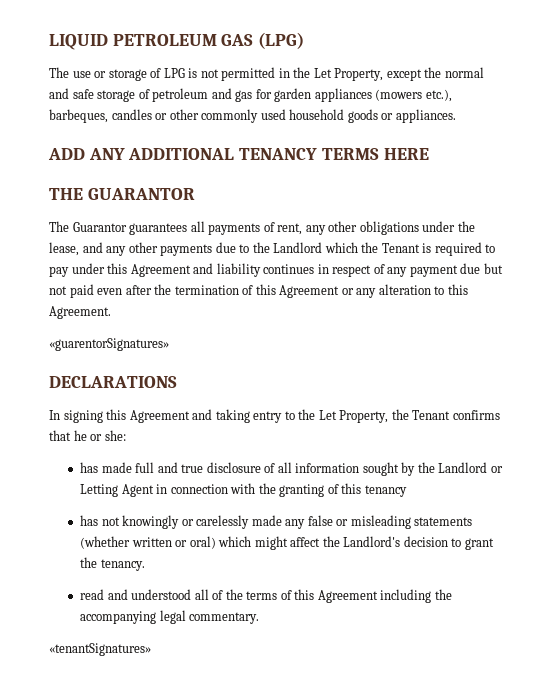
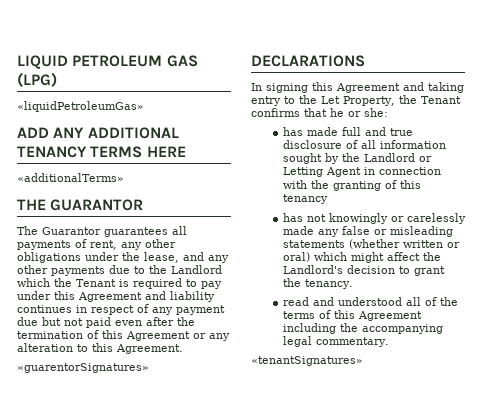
- The use or storage of LPG is not permitted in the Let Property, except the normal and safe storage of petroleum and gas for garden appliances (mowers etc.), barbeques, candles or other commonly used household goods or appliances.
+ «liquidPetroleumGas»
+ «additionalTerms»

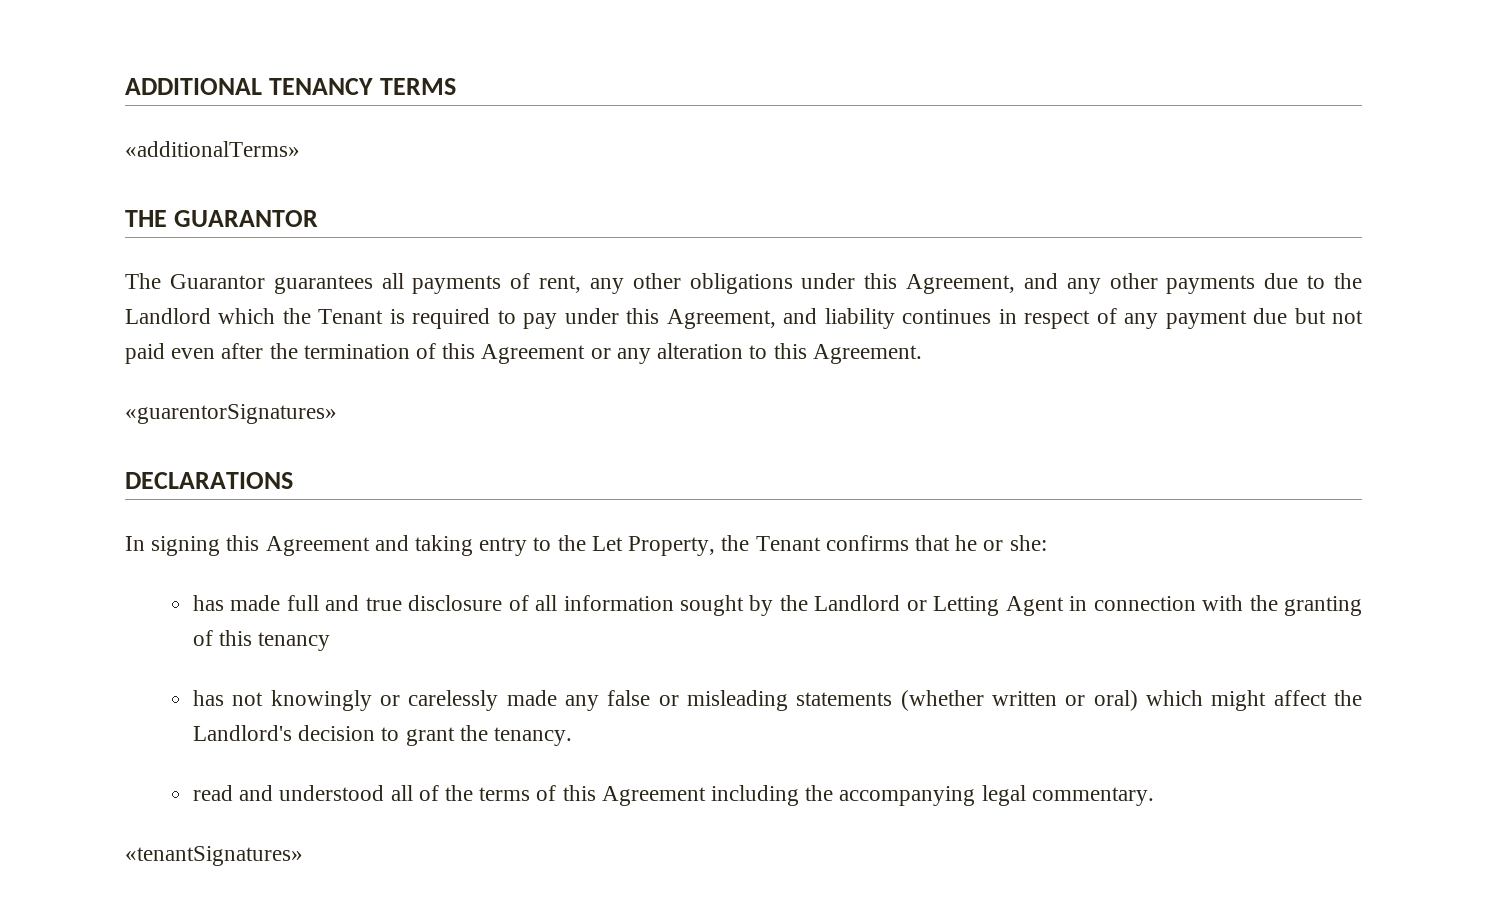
- LIQUID PETROLEUM GAS (LPG)
- «liquidPetroleumGas»
- ADD ANY ADDITIONAL TENANCY TERMS HERE
+ ADDITIONAL TENANCY TERMS
- The Guarantor guarantees all payments of rent, any other obligations under the lease, and any other payments due to the Landlord which the Tenant is required to pay under this Agreement and liability continues in respect of any payment due but not paid even after the termination of this Agreement or any alteration to this Agreement.
+ The Guarantor guarantees all payments of rent, any other obligations under this Agreement, and any other payments due to the Landlord which the Tenant is required to pay under this Agreement, and liability continues in respect of any payment due but not paid even after the termination of this Agreement or any alteration to this Agreement.

